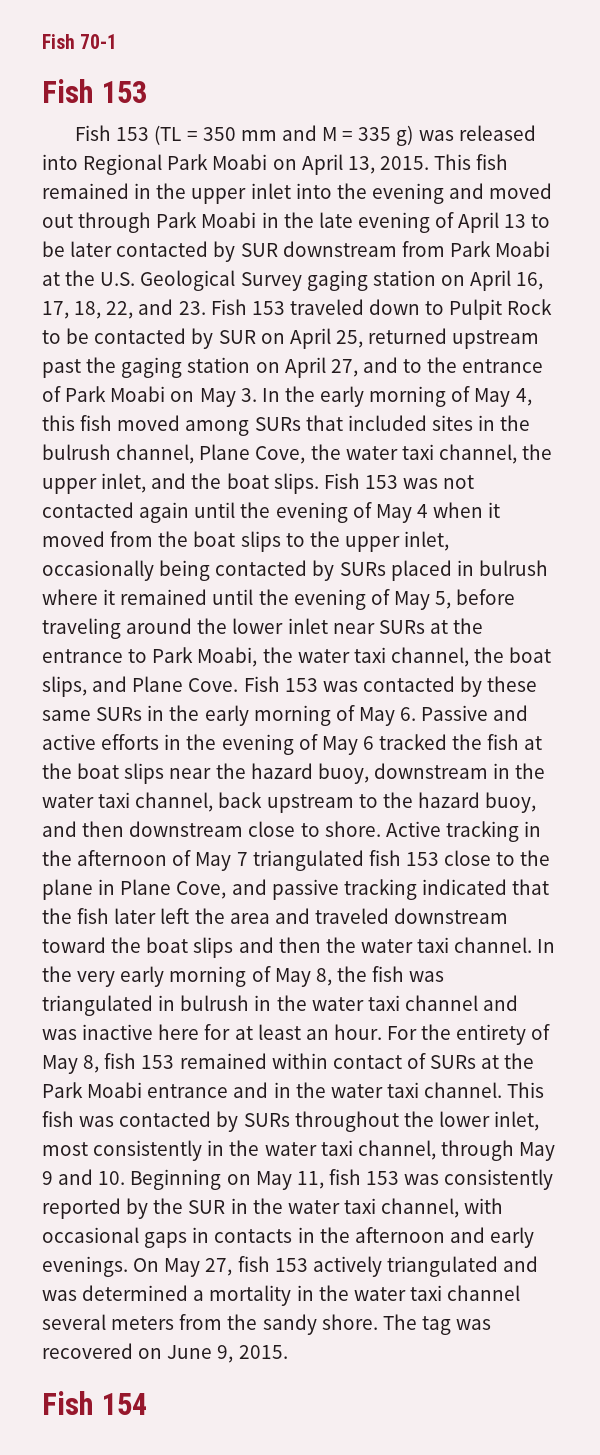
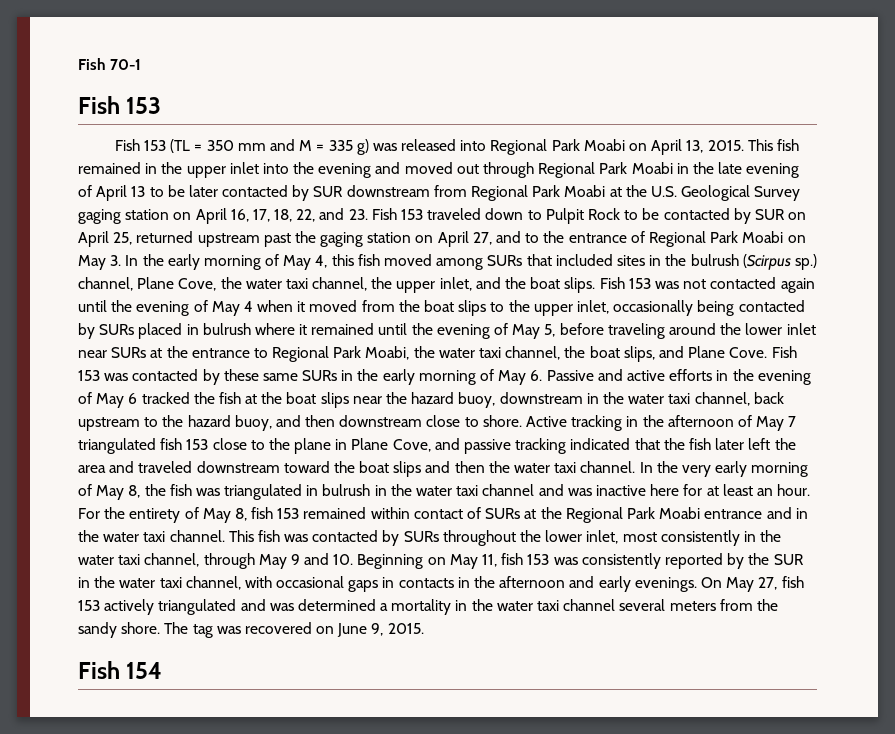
- This fish remained in the upper inlet into the evening and moved out through Park Moabi in the late evening of April 13 to be later contacted by SUR downstream from Park Moabi at the U.S. Geological Survey gaging station on April 16, 17, 18, 22, and 23. Fish 153 traveled down to Pulpit Rock to be contacted by SUR on April 25, returned upstream past the gaging station on April 27, and to the entrance of Park Moabi on May 3. In the early morning of May 4, this fish moved among SURs that included sites in the bulrush channel, Plane Cove, the water taxi channel, the upper inlet, and the boat slips.
+ This fish remained in the upper inlet into the evening and moved out through Regional Park Moabi in the late evening of April 13 to be later contacted by SUR downstream from Regional Park Moabi at the U.S. Geological Survey gaging station on April 16, 17, 18, 22, and 23. Fish 153 traveled down to Pulpit Rock to be contacted by SUR on April 25, returned upstream past the gaging station on April 27, and to the entrance of Regional Park Moabi on May 3. In the early morning of May 4, this fish moved among SURs that included sites in the bulrush (Scirpus sp.) channel, Plane Cove, the water taxi channel, the upper inlet, and the boat slips.
- Fish 153 was not contacted again until the evening of May 4 when it moved from the boat slips to the upper inlet, occasionally being contacted by SURs placed in bulrush where it remained until the evening of May 5, before traveling around the lower inlet near SURs at the entrance to Park Moabi, the water taxi channel, the boat slips, and Plane Cove.
+ Fish 153 was not contacted again until the evening of May 4 when it moved from the boat slips to the upper inlet, occasionally being contacted by SURs placed in bulrush where it remained until the evening of May 5, before traveling around the lower inlet near SURs at the entrance to Regional Park Moabi, the water taxi channel, the boat slips, and Plane Cove.
- For the entirety of May 8, fish 153 remained within contact of SURs at the Park Moabi entrance and in the water taxi channel.
+ For the entirety of May 8, fish 153 remained within contact of SURs at the Regional Park Moabi entrance and in the water taxi channel.

